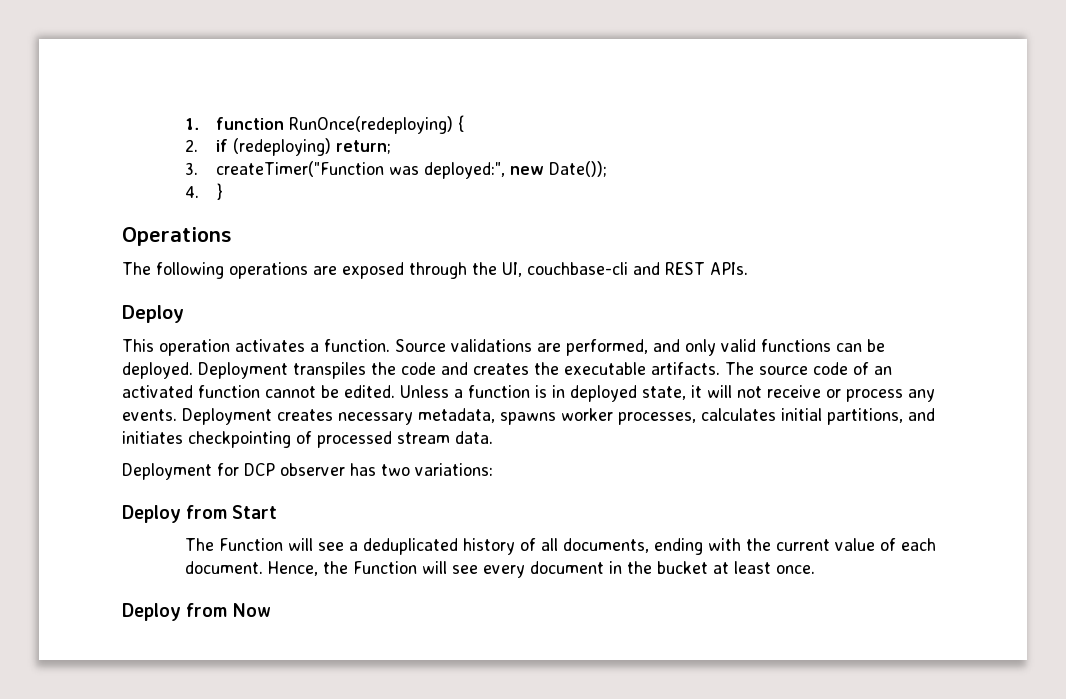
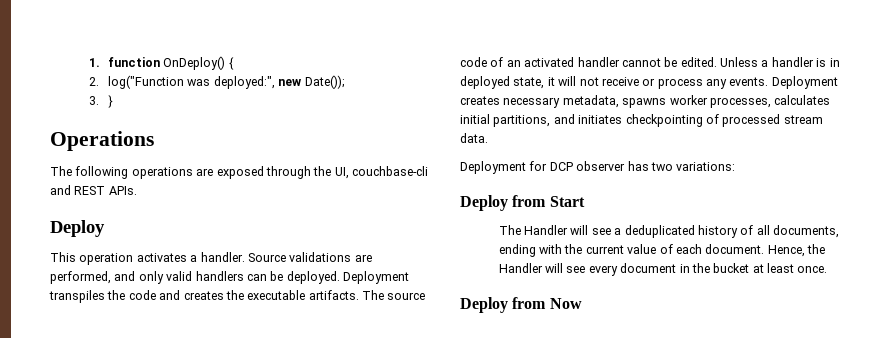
- 1. function RunOnce(redeploying) {
+ 1. function OnDeploy() {
- 2. if (redeploying) return;
- 3. createTimer("Function was deployed:", new Date());
+ 2. log("Function was deployed:", new Date());
- 4. }
+ 3. }
- This operation activates a function.
+ This operation activates a handler.
- Source validations are performed, and only valid functions can be deployed.
+ Source validations are performed, and only valid handlers can be deployed.
- The source code of an activated function cannot be edited.
+ The source code of an activated handler cannot be edited.
- Unless a function is in deployed state, it will not receive or process any events.
+ Unless a handler is in deployed state, it will not receive or process any events.
- The Function will see a deduplicated history of all documents, ending with the current value of each document.
+ The Handler will see a deduplicated history of all documents, ending with the current value of each document.
- Hence, the Function will see every document in the bucket at least once.
+ Hence, the Handler will see every document in the bucket at least once.

